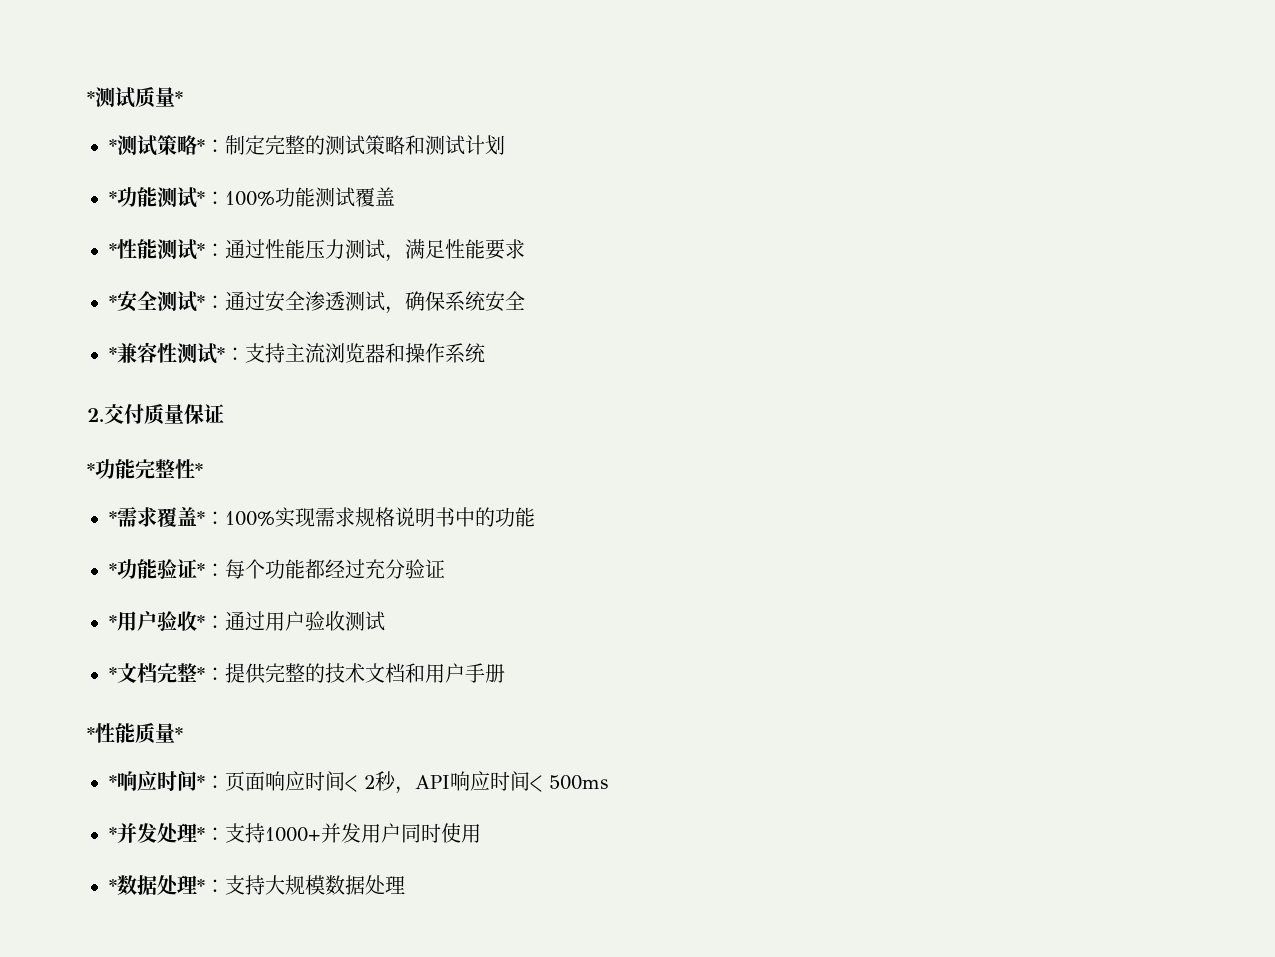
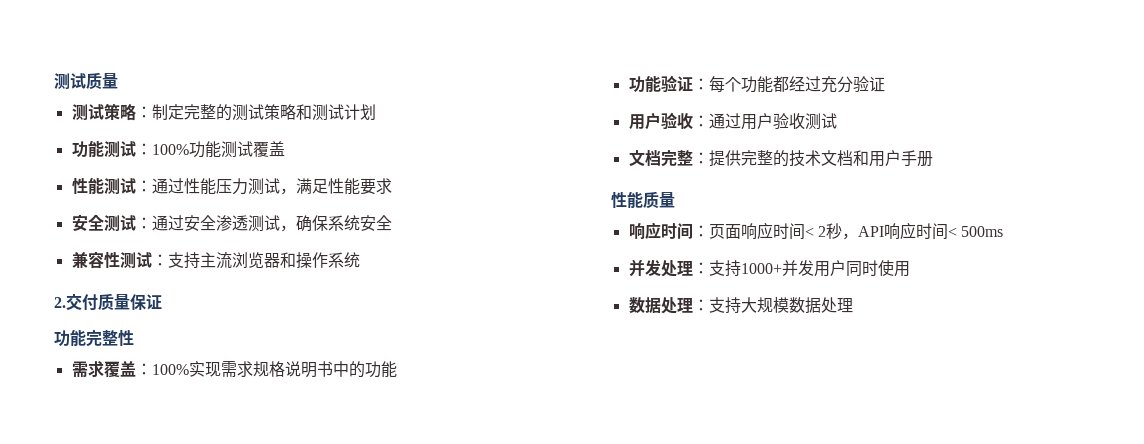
- *测试质量*
- *测试策略*：制定完整的测试策略和测试计划
+ 测试质量
+ 测试策略：制定完整的测试策略和测试计划
- *功能测试*：100%功能测试覆盖
+ 功能测试：100%功能测试覆盖
- *性能测试*：通过性能压力测试，满足性能要求
+ 性能测试：通过性能压力测试，满足性能要求
- *安全测试*：通过安全渗透测试，确保系统安全
+ 安全测试：通过安全渗透测试，确保系统安全
- *兼容性测试*：支持主流浏览器和操作系统
+ 兼容性测试：支持主流浏览器和操作系统
- *功能完整性*
- *需求覆盖*：100%实现需求规格说明书中的功能
+ 功能完整性
+ 需求覆盖：100%实现需求规格说明书中的功能
- *功能验证*：每个功能都经过充分验证
+ 功能验证：每个功能都经过充分验证
- *用户验收*：通过用户验收测试
+ 用户验收：通过用户验收测试
- *文档完整*：提供完整的技术文档和用户手册
+ 文档完整：提供完整的技术文档和用户手册
- *性能质量*
- *响应时间*：页面响应时间< 2秒，API响应时间< 500ms
+ 性能质量
+ 响应时间：页面响应时间< 2秒，API响应时间< 500ms
- *并发处理*：支持1000+并发用户同时使用
+ 并发处理：支持1000+并发用户同时使用
- *数据处理*：支持大规模数据处理
+ 数据处理：支持大规模数据处理

